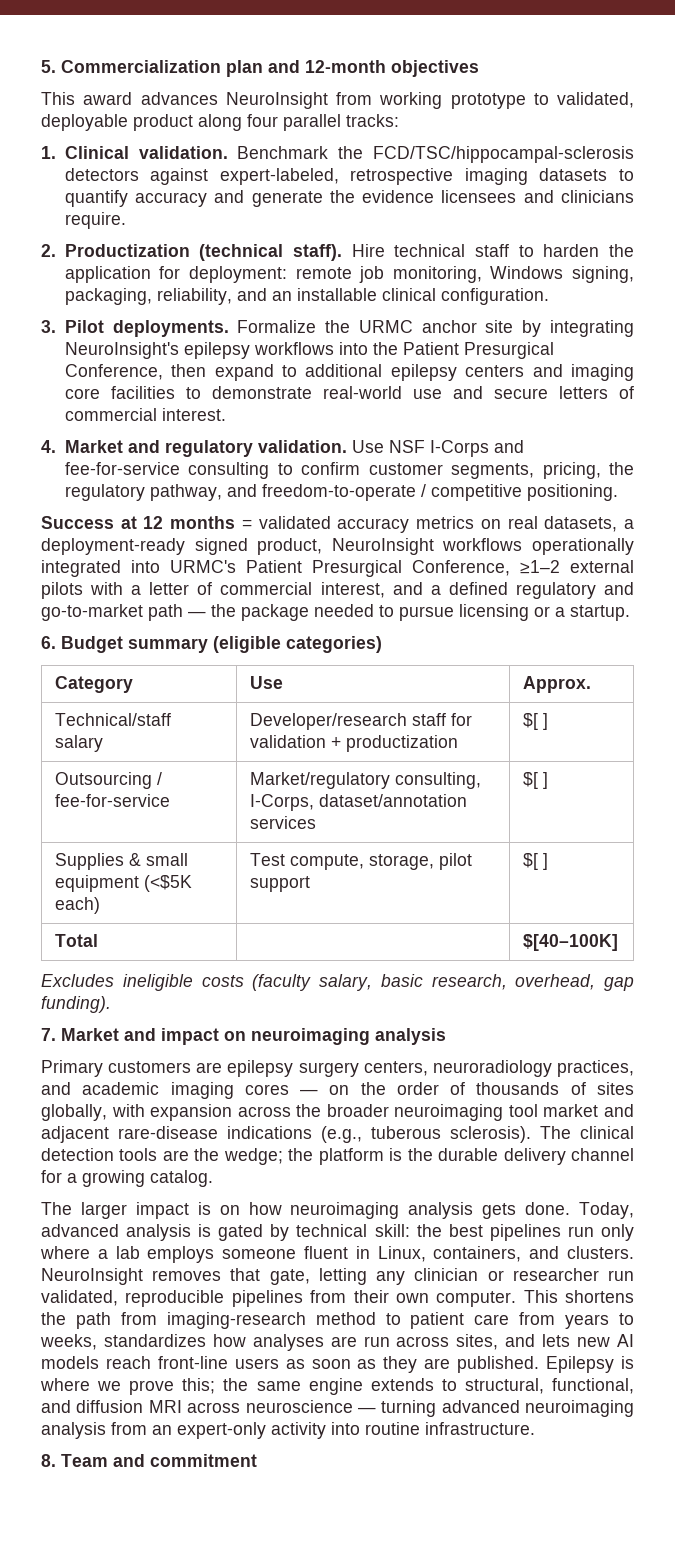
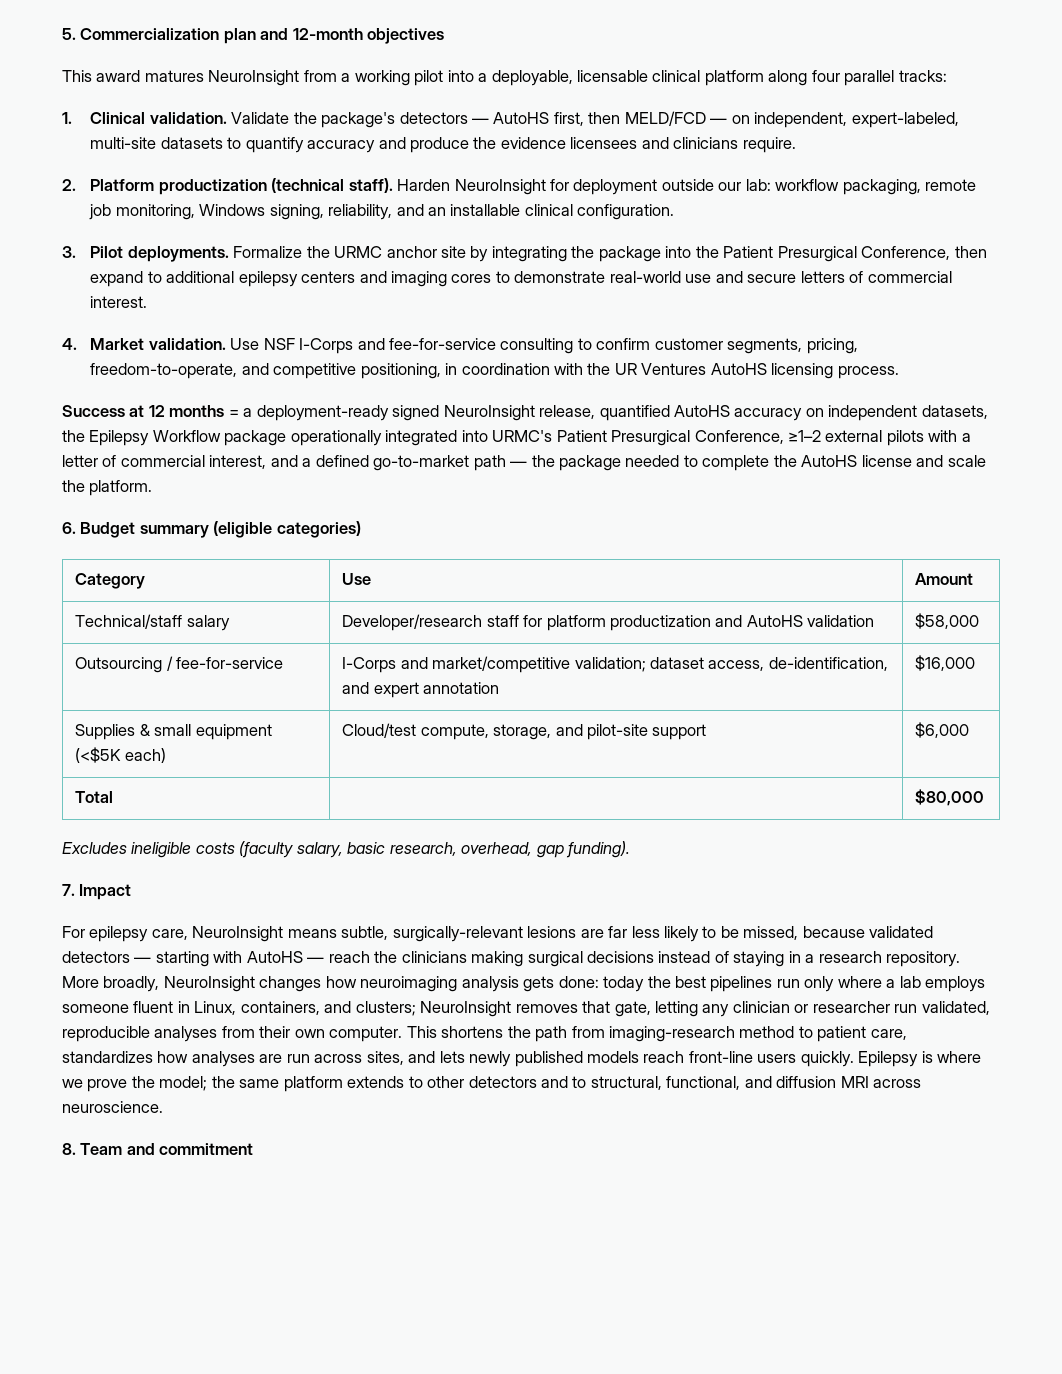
- This award advances NeuroInsight from working prototype to validated, deployable product along four parallel tracks:
+ This award matures NeuroInsight from a working pilot into a deployable, licensable clinical platform along four parallel tracks:
- Benchmark the FCD/TSC/hippocampal-sclerosis detectors against expert-labeled, retrospective imaging datasets to quantify accuracy and generate the evidence licensees and clinicians require.
+ Validate the package's detectors — AutoHS first, then MELD/FCD — on independent, expert-labeled, multi-site datasets to quantify accuracy and produce the evidence licensees and clinicians require.
- 2. Productization (technical staff). Hire technical staff to harden the application for deployment: remote job monitoring, Windows signing, packaging, reliability, and an installable clinical configuration.
+ 2. Platform productization (technical staff). Harden NeuroInsight for deployment outside our lab: workflow packaging, remote job monitoring, Windows signing, reliability, and an installable clinical configuration.
- Formalize the URMC anchor site by integrating NeuroInsight's epilepsy workflows into the Patient Presurgical Conference, then expand to additional epilepsy centers and imaging core facilities to demonstrate real-world use and secure letters of commercial interest.
+ Formalize the URMC anchor site by integrating the package into the Patient Presurgical Conference, then expand to additional epilepsy centers and imaging cores to demonstrate real-world use and secure letters of commercial interest.
- 4. Market and regulatory validation.
+ 4. Market validation.
- Use NSF I-Corps and fee-for-service consulting to confirm customer segments, pricing, the regulatory pathway, and freedom-to-operate / competitive positioning.
+ Use NSF I-Corps and fee-for-service consulting to confirm customer segments, pricing, freedom-to-operate, and competitive positioning, in coordination with the UR Ventures AutoHS licensing process.
- Success at 12 months = validated accuracy metrics on real datasets, a deployment-ready signed product, NeuroInsight workflows operationally integrated into URMC's Patient Presurgical Conference, ≥1–2 external pilots with a letter of commercial interest, and a defined regulatory and go-to-market path — the package needed to pursue licensing or a startup.
+ Success at 12 months = a deployment-ready signed NeuroInsight release, quantified AutoHS accuracy on independent datasets, the Epilepsy Workflow package operationally integrated into URMC's Patient Presurgical Conference, ≥1–2 external pilots with a letter of commercial interest, and a defined go-to-market path — the package needed to complete the AutoHS license and scale the platform.
- Category | Use | Approx.
+ Category | Use | Amount
- Technical/staff salary | Developer/research staff for validation + productization | $[ ]
- Outsourcing / fee-for-service | Market/regulatory consulting, I-Corps, dataset/annotation services | $[ ]
+ Technical/staff salary | Developer/research staff for platform productization and AutoHS validation | $58,000
+ Outsourcing / fee-for-service | I-Corps and market/competitive validation; dataset access, de-identification, and expert annotation | $16,000
- Supplies & small equipment (<$5K each) | Test compute, storage, pilot support | $[ ]
+ Supplies & small equipment (<$5K each) | Cloud/test compute, storage, and pilot-site support | $6,000
- Total | | $[40–100K]
+ Total | | $80,000
- 7. Market and impact on neuroimaging analysis
- Primary customers are epilepsy surgery centers, neuroradiology practices, and academic imaging cores — on the order of thousands of sites globally, with expansion across the broader neuroimaging tool market and adjacent rare-disease indications (e.g., tuberous sclerosis). The clinical detection tools are the wedge; the platform is the durable delivery channel for a growing catalog.
- The larger impact is on how neuroimaging analysis gets done. Today, advanced analysis is gated by technical skill: the best pipelines run only where a lab employs someone fluent in Linux, containers, and clusters. NeuroInsight removes that gate, letting any clinician or researcher run validated, reproducible pipelines from their own computer.
+ 7. Impact
+ For epilepsy care, NeuroInsight means subtle, surgically-relevant lesions are far less likely to be missed, because validated detectors — starting with AutoHS — reach the clinicians making surgical decisions instead of staying in a research repository. More broadly, NeuroInsight changes how neuroimaging analysis gets done: today the best pipelines run only where a lab employs someone fluent in Linux, containers, and clusters; NeuroInsight removes that gate, letting any clinician or researcher run validated, reproducible analyses from their own computer.
- This shortens the path from imaging-research method to patient care from years to weeks, standardizes how analyses are run across sites, and lets new AI models reach front-line users as soon as they are published.
+ This shortens the path from imaging-research method to patient care, standardizes how analyses are run across sites, and lets newly published models reach front-line users quickly.
- Epilepsy is where we prove this; the same engine extends to structural, functional, and diffusion MRI across neuroscience — turning advanced neuroimaging analysis from an expert-only activity into routine infrastructure.
+ Epilepsy is where we prove the model; the same platform extends to other detectors and to structural, functional, and diffusion MRI across neuroscience.

